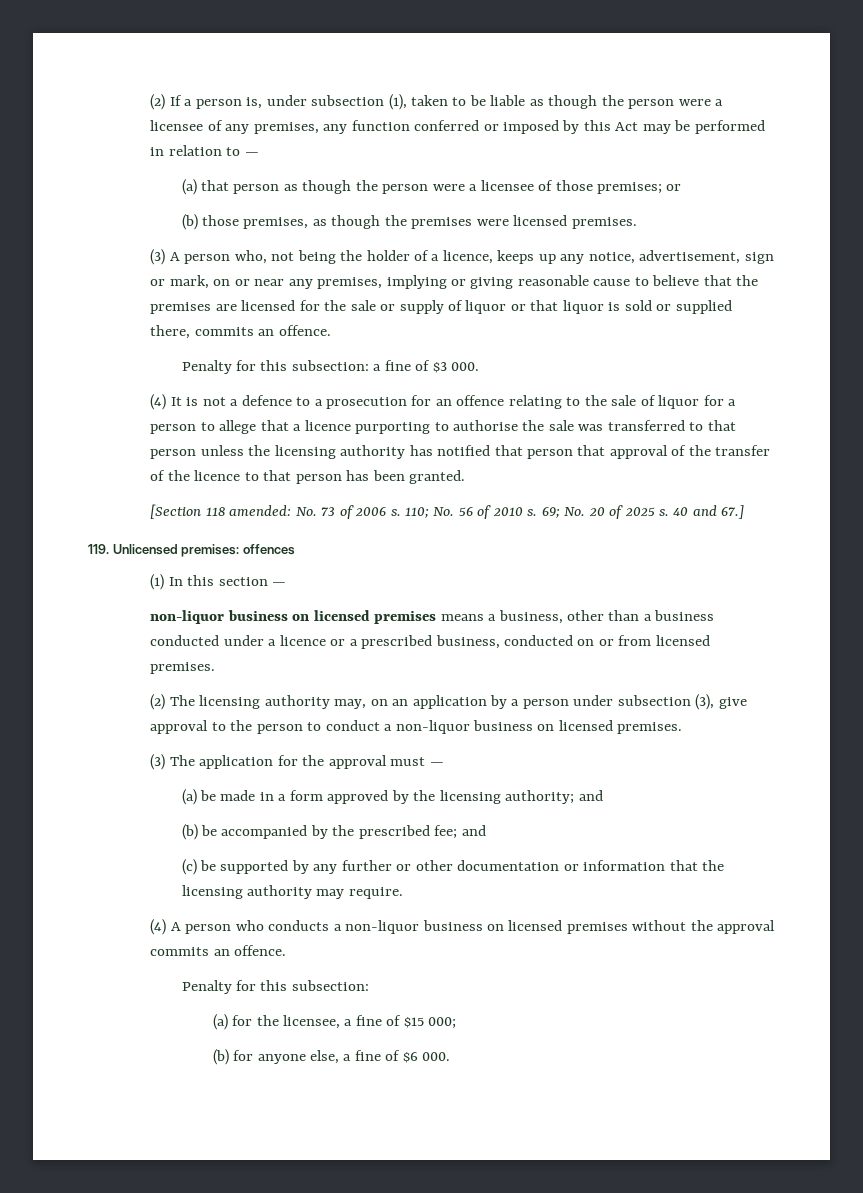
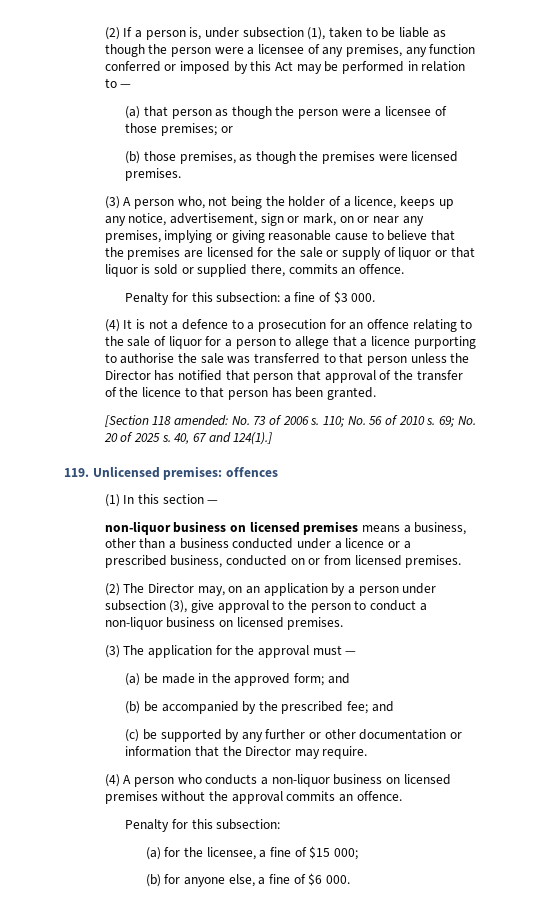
- (4) It is not a defence to a prosecution for an offence relating to the sale of liquor for a person to allege that a licence purporting to authorise the sale was transferred to that person unless the licensing authority has notified that person that approval of the transfer of the licence to that person has been granted.
+ (4) It is not a defence to a prosecution for an offence relating to the sale of liquor for a person to allege that a licence purporting to authorise the sale was transferred to that person unless the Director has notified that person that approval of the transfer of the licence to that person has been granted.
- 40 and 67.]
+ 40, 67 and 124(1).]
- (2) The licensing authority may, on an application by a person under subsection (3), give approval to the person to conduct a non-liquor business on licensed premises.
+ (2) The Director may, on an application by a person under subsection (3), give approval to the person to conduct a non-liquor business on licensed premises.
- (a) be made in a form approved by the licensing authority; and
+ (a) be made in the approved form; and
- (c) be supported by any further or other documentation or information that the licensing authority may require.
+ (c) be supported by any further or other documentation or information that the Director may require.

